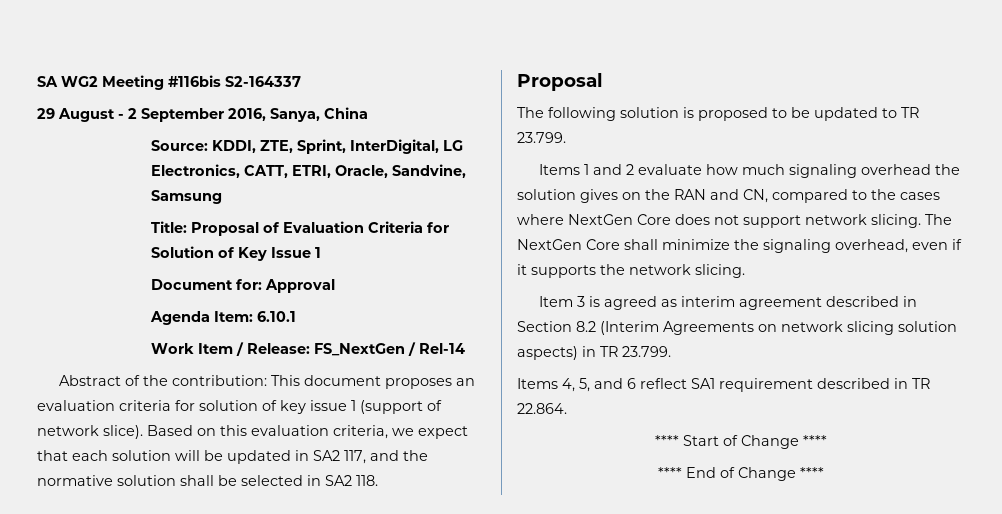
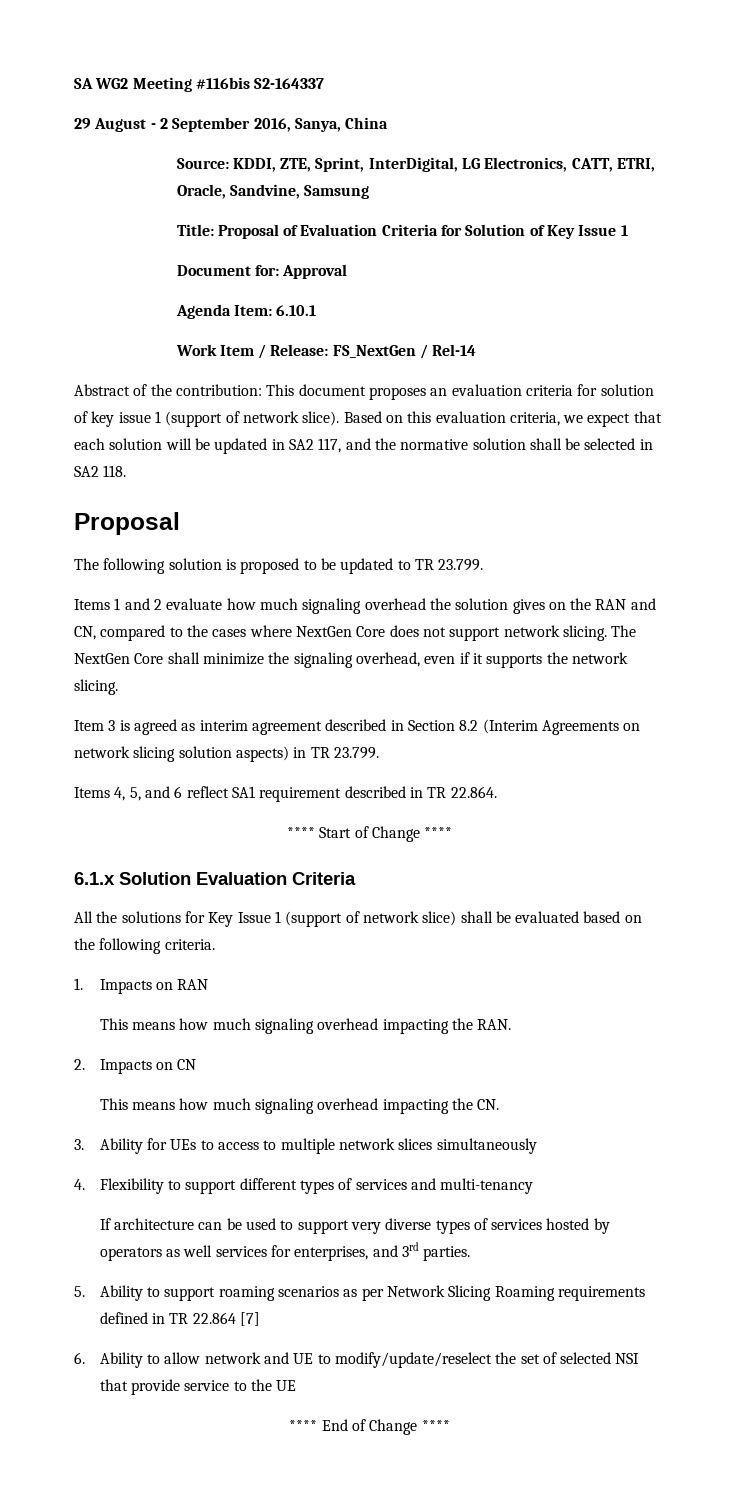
+ 6.1.x Solution Evaluation Criteria
+ All the solutions for Key Issue 1 (support of network slice) shall be evaluated based on the following criteria.
+ 1. Impacts on RAN
+ This means how much signaling overhead impacting the RAN.
+ 2. Impacts on CN
+ This means how much signaling overhead impacting the CN.
+ 3. Ability for UEs to access to multiple network slices simultaneously
+ 4. Flexibility to support different types of services and multi-tenancy
+ If architecture can be used to support very diverse types of services hosted by operators as well services for enterprises, and 3rd parties.
+ 5. Ability to support roaming scenarios as per Network Slicing Roaming requirements defined in TR 22.864 [7]
+ 6. Ability to allow network and UE to modify/update/reselect the set of selected NSI that provide service to the UE

